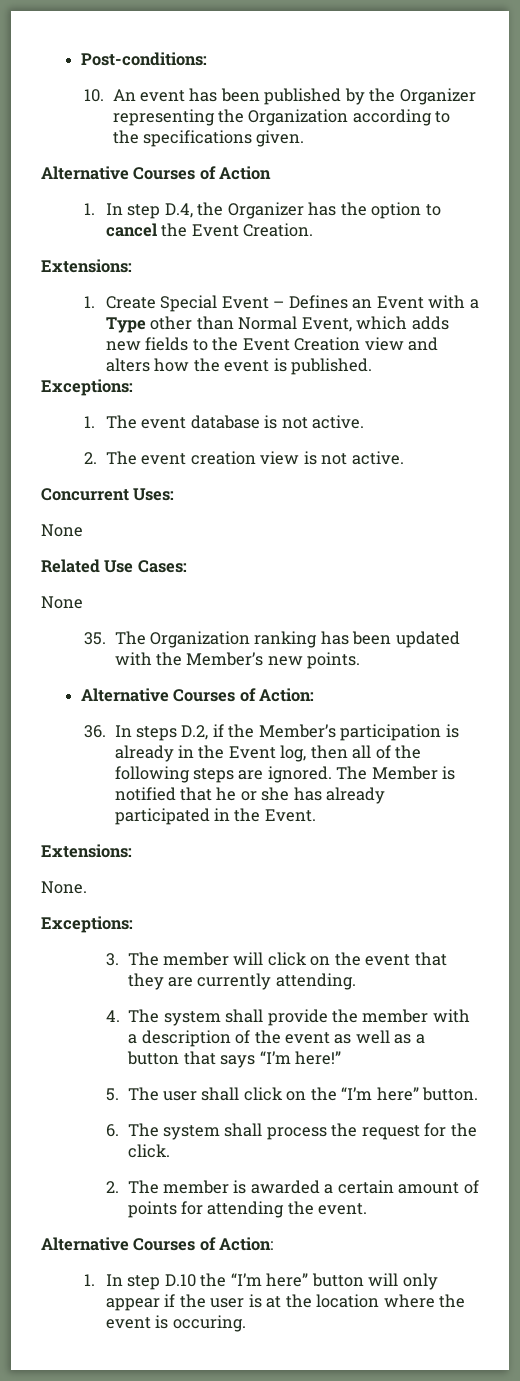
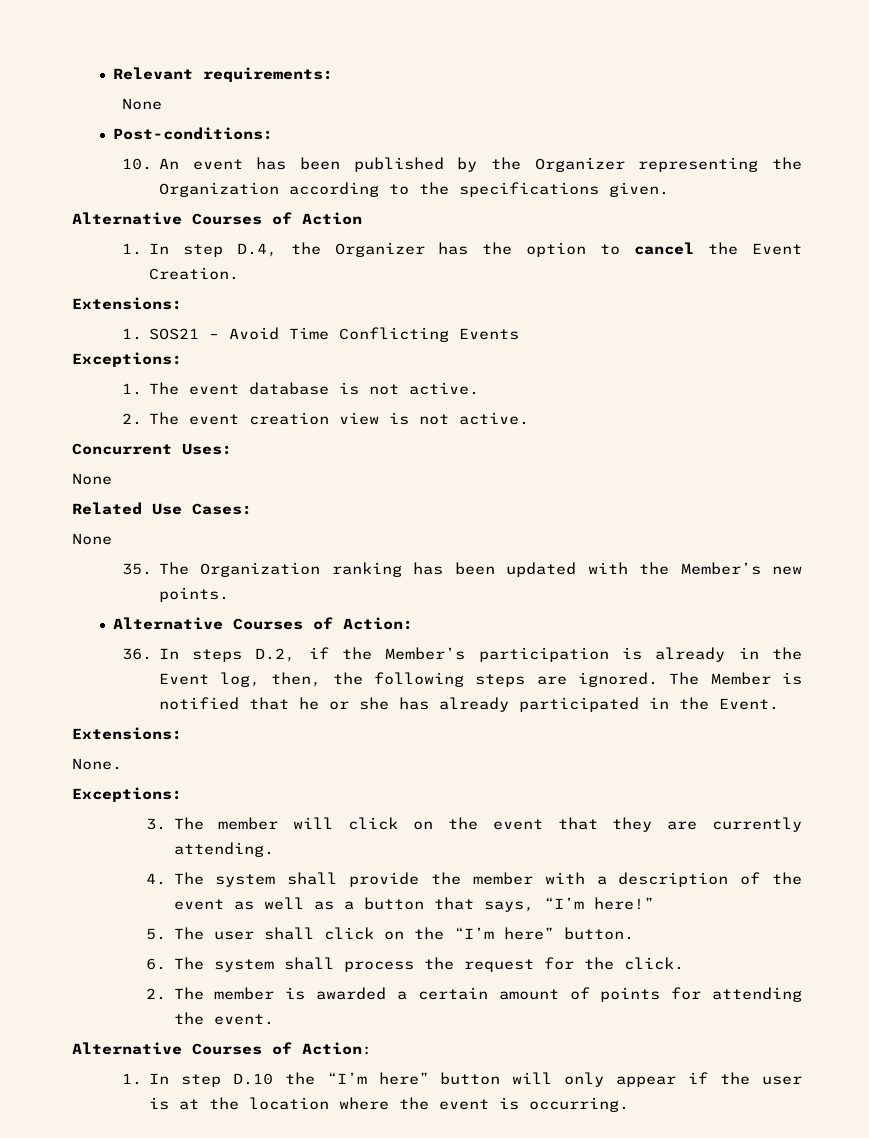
+ Relevant requirements:
+ None
- 1. Create Special Event – Defines an Event with a Type other than Normal Event, which adds new fields to the Event Creation view and alters how the event is published.
+ 1. SOS21 – Avoid Time Conflicting Events
- 36. In steps D.2, if the Member’s participation is already in the Event log, then all of the following steps are ignored.
+ 36. In steps D.2, if the Member’s participation is already in the Event log, then, the following steps are ignored.
- 4. The system shall provide the member with a description of the event as well as a button that says “I’m here!”
+ 4. The system shall provide the member with a description of the event as well as a button that says, “I’m here!”
- 1. In step D.10 the “I’m here” button will only appear if the user is at the location where the event is occuring.
+ 1. In step D.10 the “I’m here” button will only appear if the user is at the location where the event is occurring.

